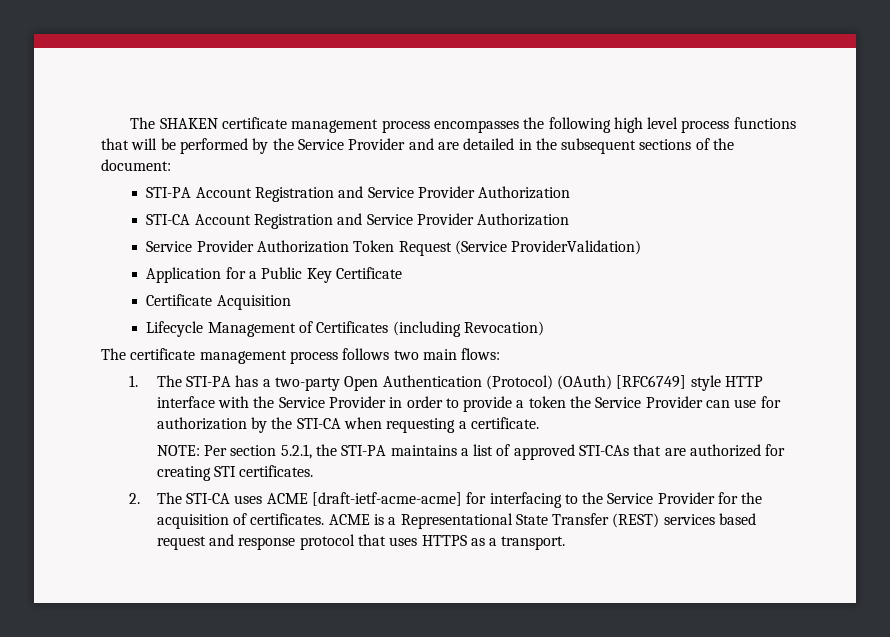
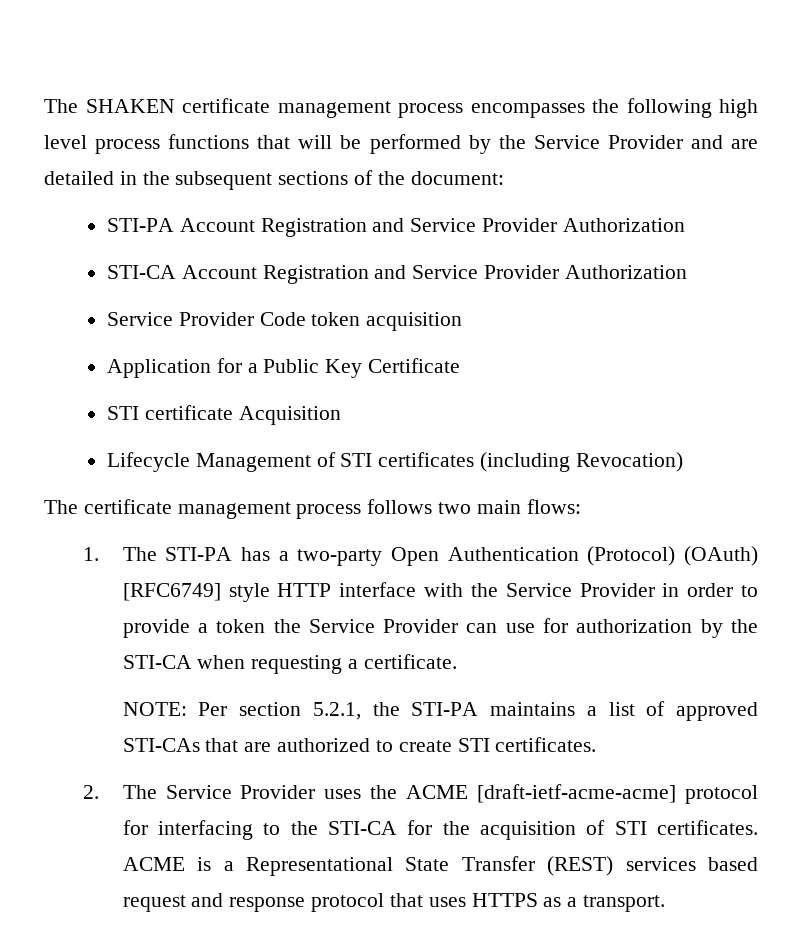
- Service Provider Authorization Token Request (Service ProviderValidation)
+ Service Provider Code token acquisition
- Certificate Acquisition
+ STI certificate Acquisition
- Lifecycle Management of Certificates (including Revocation)
+ Lifecycle Management of STI certificates (including Revocation)
- NOTE: Per section 5.2.1, the STI-PA maintains a list of approved STI-CAs that are authorized for creating STI certificates.
+ NOTE: Per section 5.2.1, the STI-PA maintains a list of approved STI-CAs that are authorized to create STI certificates.
- 2. The STI-CA uses ACME [draft-ietf-acme-acme] for interfacing to the Service Provider for the acquisition of certificates.
+ 2. The Service Provider uses the ACME [draft-ietf-acme-acme] protocol for interfacing to the STI-CA for the acquisition of STI certificates.

